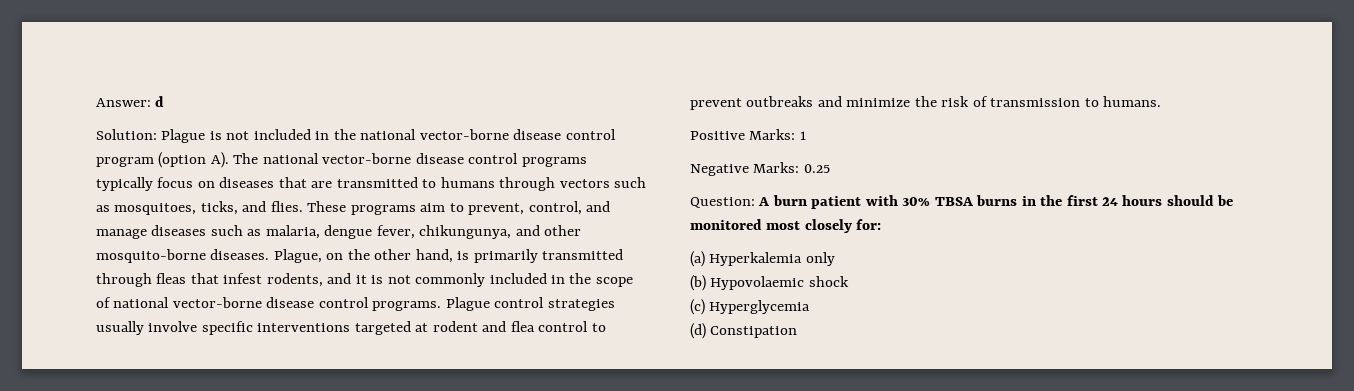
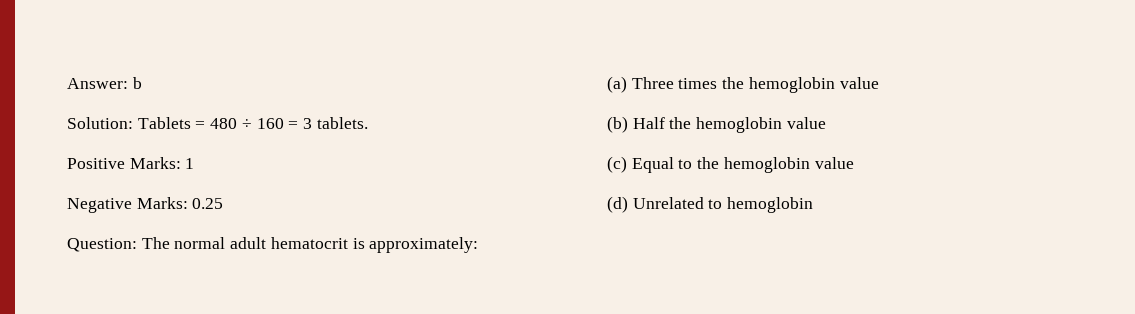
- Answer: d
+ Answer: b
- Solution: Plague is not included in the national vector-borne disease control program (option A). The national vector-borne disease control programs typically focus on diseases that are transmitted to humans through vectors such as mosquitoes, ticks, and flies. These programs aim to prevent, control, and manage diseases such as malaria, dengue fever, chikungunya, and other mosquito-borne diseases. Plague, on the other hand, is primarily transmitted through fleas that infest rodents, and it is not commonly included in the scope of national vector-borne disease control programs. Plague control strategies usually involve specific interventions targeted at rodent and flea control to prevent outbreaks and minimize the risk of transmission to humans.
+ Solution: Tablets = 480 ÷ 160 = 3 tablets.
- Question: A burn patient with 30% TBSA burns in the first 24 hours should be monitored most closely for:
- (a) Hyperkalemia only
- (b) Hypovolaemic shock
- (c) Hyperglycemia
- (d) Constipation
+ Question: The normal adult hematocrit is approximately:
+ (a) Three times the hemoglobin value
+ (b) Half the hemoglobin value
+ (c) Equal to the hemoglobin value
+ (d) Unrelated to hemoglobin

